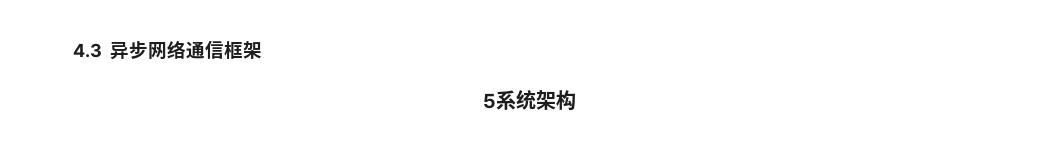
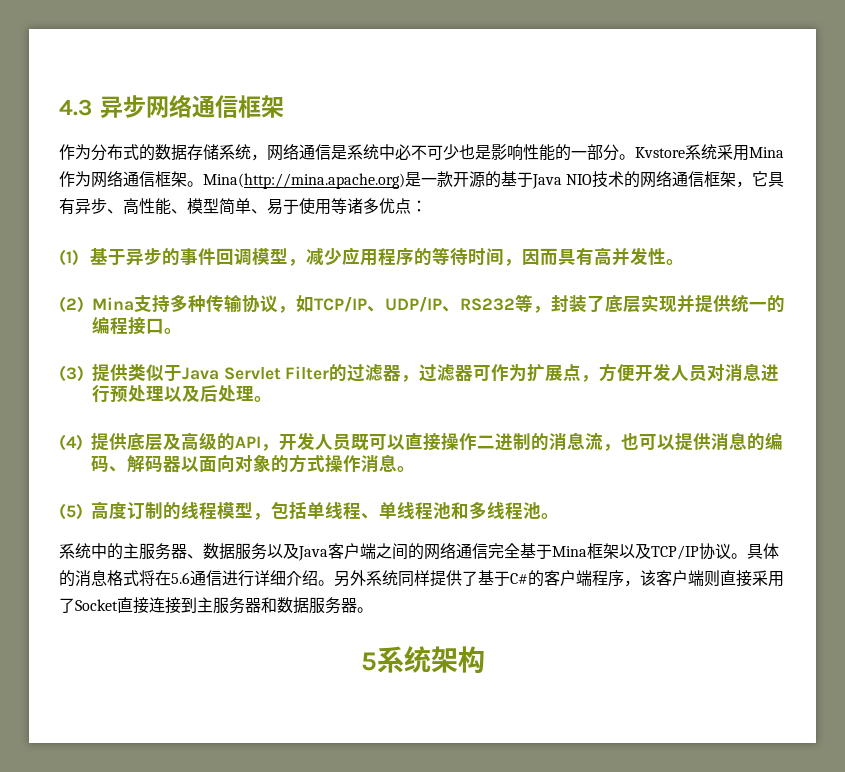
+ 作为分布式的数据存储系统，网络通信是系统中必不可少也是影响性能的一部分。Kvstore系统采用Mina作为网络通信框架。Mina(http://mina.apache.org)是一款开源的基于Java NIO技术的网络通信框架，它具有异步、高性能、模型简单、易于使用等诸多优点：
+ (1)基于异步的事件回调模型，减少应用程序的等待时间，因而具有高并发性。
+ (2) Mina支持多种传输协议，如TCP/IP、UDP/IP、RS232等，封装了底层实现并提供统一的编程接口。
+ (3)提供类似于Java Servlet Filter的过滤器，过滤器可作为扩展点，方便开发人员对消息进行预处理以及后处理。
+ (4)提供底层及高级的API，开发人员既可以直接操作二进制的消息流，也可以提供消息的编码、解码器以面向对象的方式操作消息。
+ (5)高度订制的线程模型，包括单线程、单线程池和多线程池。
+ 系统中的主服务器、数据服务以及Java客户端之间的网络通信完全基于Mina框架以及TCP/IP协议。具体的消息格式将在5.6通信进行详细介绍。另外系统同样提供了基于C#的客户端程序，该客户端则直接采用了Socket直接连接到主服务器和数据服务器。

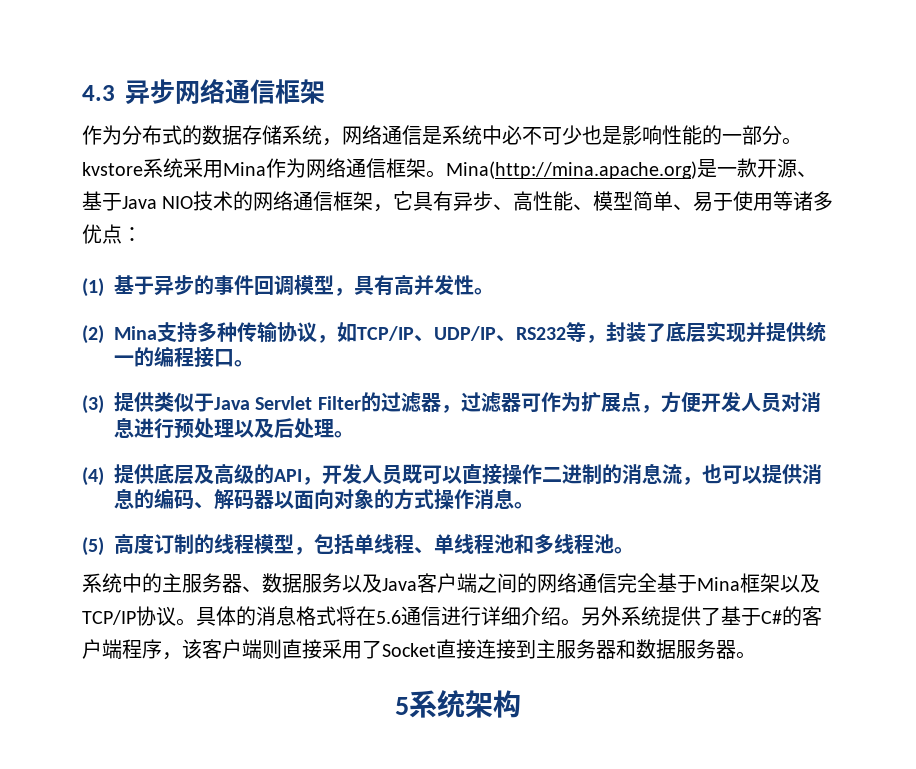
- 作为分布式的数据存储系统，网络通信是系统中必不可少也是影响性能的一部分。Kvstore系统采用Mina作为网络通信框架。
+ 作为分布式的数据存储系统，网络通信是系统中必不可少也是影响性能的一部分。kvstore系统采用Mina作为网络通信框架。
- Mina(http://mina.apache.org)是一款开源的基于Java NIO技术的网络通信框架，它具有异步、高性能、模型简单、易于使用等诸多优点：
+ Mina(http://mina.apache.org)是一款开源、基于Java NIO技术的网络通信框架，它具有异步、高性能、模型简单、易于使用等诸多优点：
- (1)基于异步的事件回调模型，减少应用程序的等待时间，因而具有高并发性。
+ (1)基于异步的事件回调模型，具有高并发性。
- 另外系统同样提供了基于C#的客户端程序，该客户端则直接采用了Socket直接连接到主服务器和数据服务器。
+ 另外系统提供了基于C#的客户端程序，该客户端则直接采用了Socket直接连接到主服务器和数据服务器。

